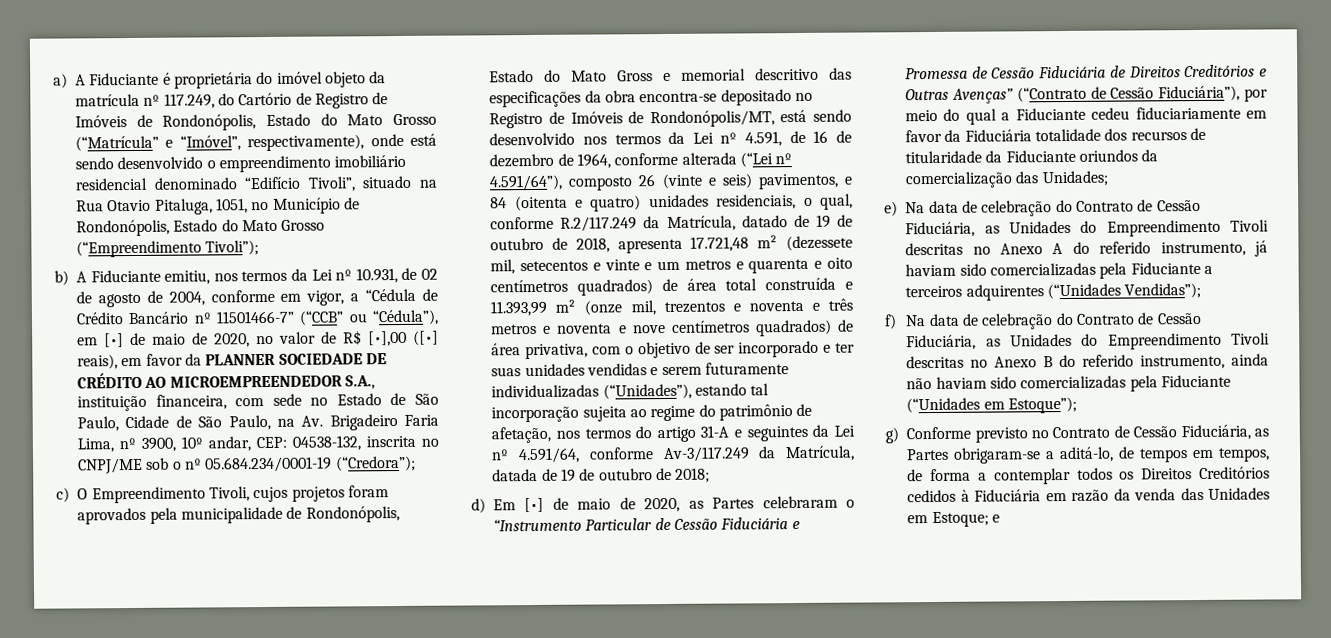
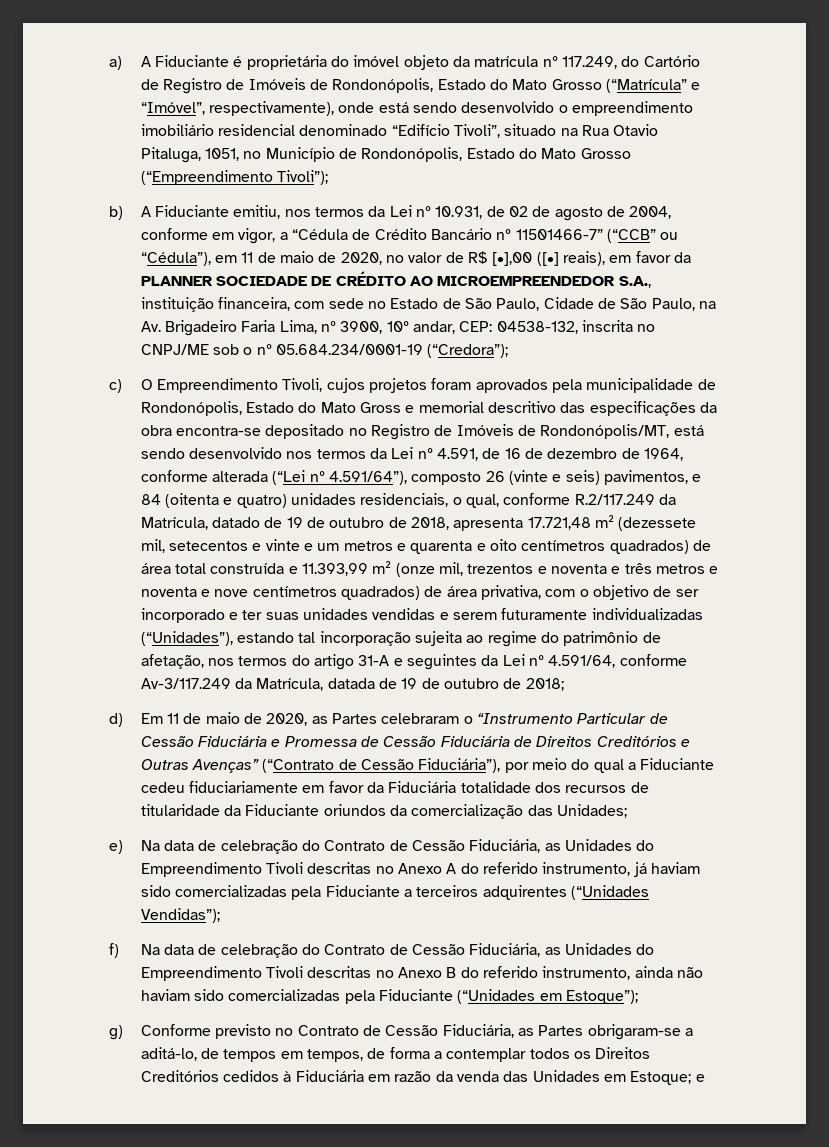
- b) A Fiduciante emitiu, nos termos da Lei nº 10.931, de 02 de agosto de 2004, conforme em vigor, a “Cédula de Crédito Bancário nº 11501466-7” (“CCB” ou “Cédula”), em [•] de maio de 2020, no valor de R$ [•],00 ([•] reais), em favor da PLANNER SOCIEDADE DE CRÉDITO AO MICROEMPREENDEDOR S.A., instituição financeira, com sede no Estado de São Paulo, Cidade de São Paulo, na Av. Brigadeiro Faria Lima, nº 3900, 10º andar, CEP:
+ b) A Fiduciante emitiu, nos termos da Lei nº 10.931, de 02 de agosto de 2004, conforme em vigor, a “Cédula de Crédito Bancário nº 11501466-7” (“CCB” ou “Cédula”), em 11 de maio de 2020, no valor de R$ [•],00 ([•] reais), em favor da PLANNER SOCIEDADE DE CRÉDITO AO MICROEMPREENDEDOR S.A., instituição financeira, com sede no Estado de São Paulo, Cidade de São Paulo, na Av. Brigadeiro Faria Lima, nº 3900, 10º andar, CEP:
- d) Em [•] de maio de 2020, as Partes celebraram o “Instrumento Particular de Cessão Fiduciária e Promessa de Cessão Fiduciária de Direitos Creditórios e Outras Avenças” (“Contrato de Cessão Fiduciária”), por meio do qual a Fiduciante cedeu fiduciariamente em favor da Fiduciária totalidade dos recursos de titularidade da Fiduciante oriundos da comercialização das Unidades;
+ d) Em 11 de maio de 2020, as Partes celebraram o “Instrumento Particular de Cessão Fiduciária e Promessa de Cessão Fiduciária de Direitos Creditórios e Outras Avenças” (“Contrato de Cessão Fiduciária”), por meio do qual a Fiduciante cedeu fiduciariamente em favor da Fiduciária totalidade dos recursos de titularidade da Fiduciante oriundos da comercialização das Unidades;

